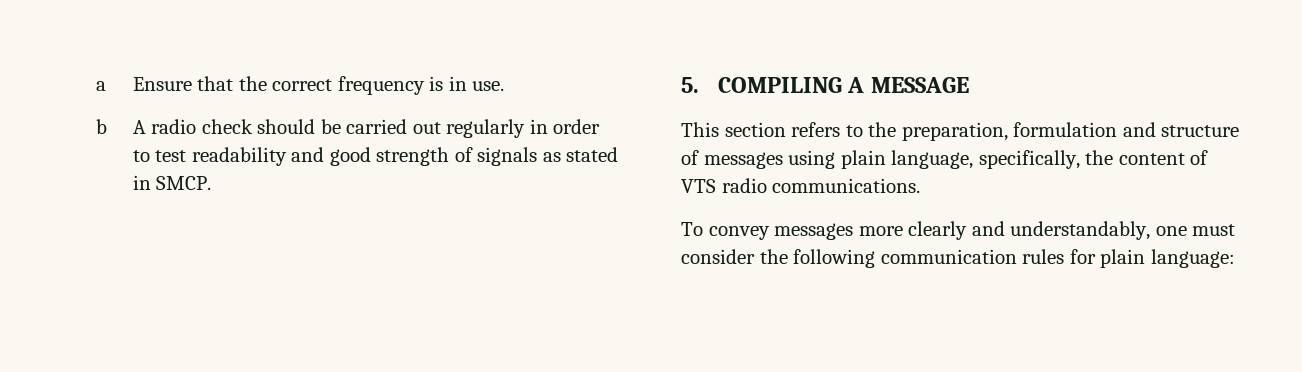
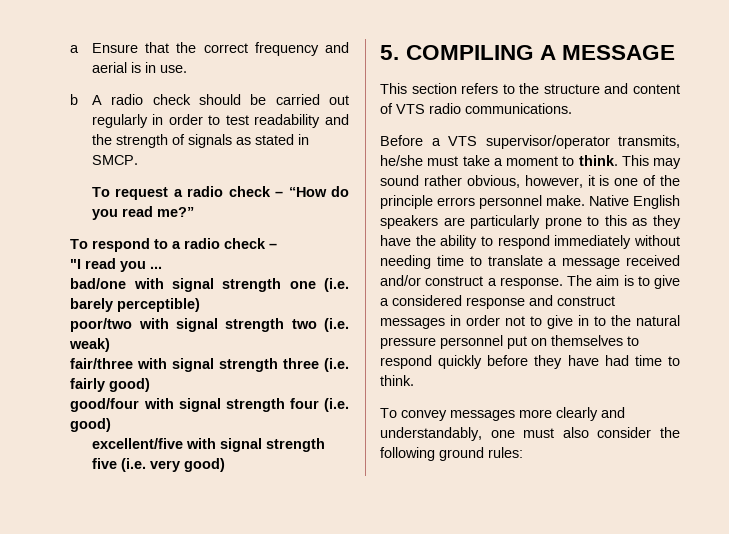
- a Ensure that the correct frequency is in use.
+ a Ensure that the correct frequency and aerial is in use.
- b A radio check should be carried out regularly in order to test readability and good strength of signals as stated in SMCP.
+ b A radio check should be carried out regularly in order to test readability and the strength of signals as stated in SMCP.
+ To request a radio check – “How do you read me?”
+ To respond to a radio check –
+ "I read you ...
+ bad/one with signal strength one (i.e. barely perceptible)
+ poor/two with signal strength two (i.e. weak)
+ fair/three with signal strength three (i.e. fairly good)
+ good/four with signal strength four (i.e. good)
+ excellent/five with signal strength five (i.e. very good)
- This section refers to the preparation, formulation and structure of messages using plain language, specifically, the content of VTS radio communications.
+ This section refers to the structure and content of VTS radio communications.
+ Before a VTS supervisor/operator transmits, he/she must take a moment to think. This may sound rather obvious, however, it is one of the principle errors personnel make. Native English speakers are particularly prone to this as they have the ability to respond immediately without needing time to translate a message received and/or construct a response. The aim is to give a considered response and construct messages in order not to give in to the natural pressure personnel put on themselves to respond quickly before they have had time to think.
- To convey messages more clearly and understandably, one must consider the following communication rules for plain language:
+ To convey messages more clearly and understandably, one must also consider the following ground rules:

